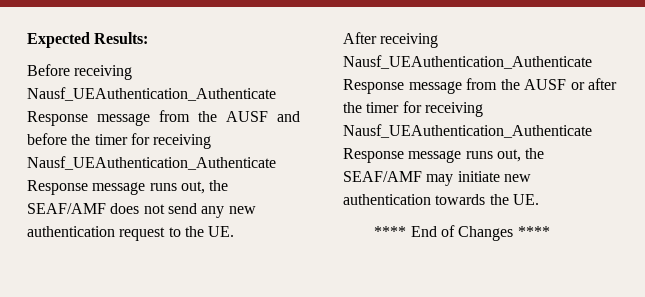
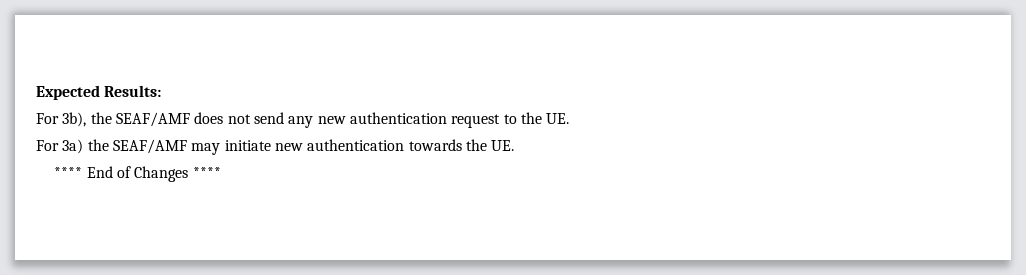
- Before receiving Nausf_UEAuthentication_Authenticate Response message from the AUSF and before the timer for receiving Nausf_UEAuthentication_Authenticate Response message runs out, the SEAF/AMF does not send any new authentication request to the UE.
+ For 3b), the SEAF/AMF does not send any new authentication request to the UE.
- After receiving Nausf_UEAuthentication_Authenticate Response message from the AUSF or after the timer for receiving Nausf_UEAuthentication_Authenticate Response message runs out, the SEAF/AMF may initiate new authentication towards the UE.
+ For 3a) the SEAF/AMF may initiate new authentication towards the UE.

